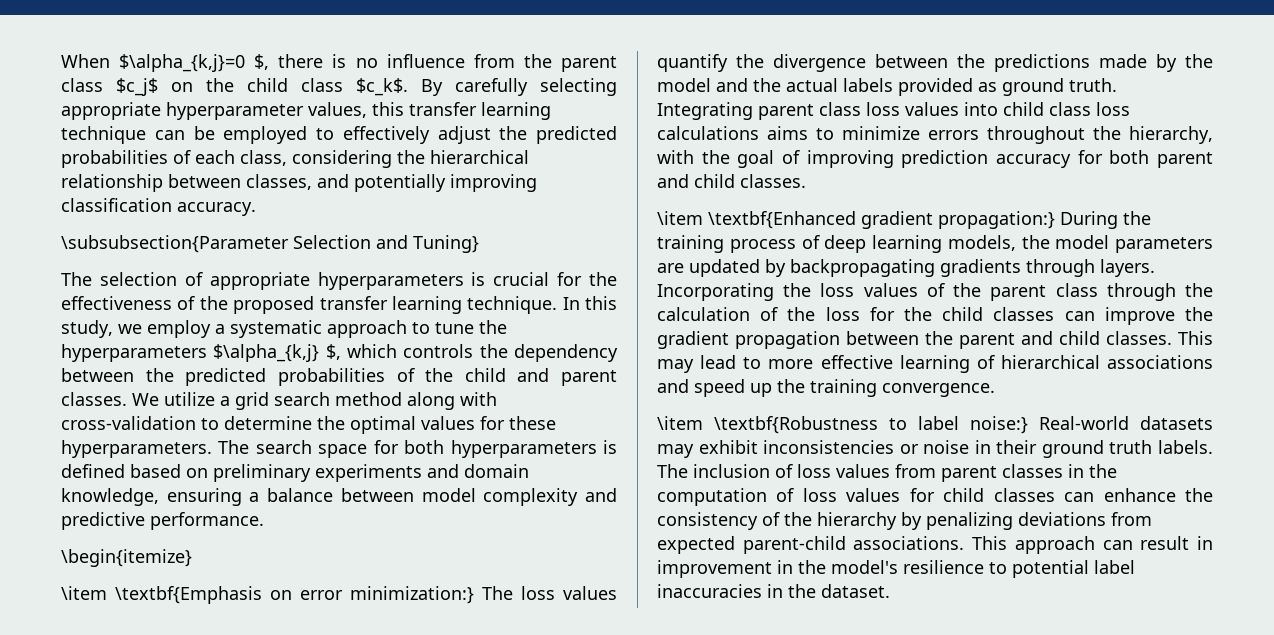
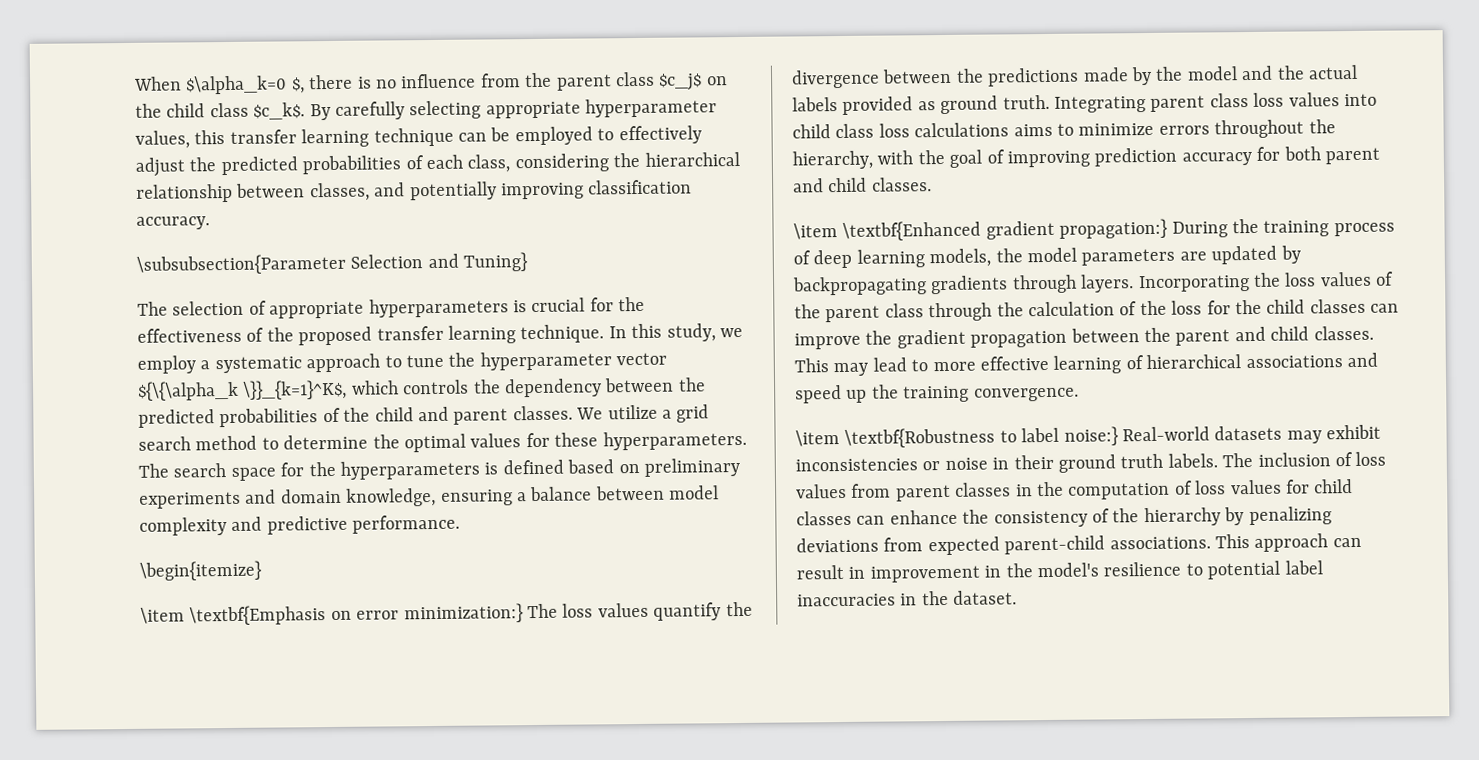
- When $\alpha_{k,j}=0 $, there is no influence from the parent class $c_j$ on the child class $c_k$.
+ When $\alpha_k=0 $, there is no influence from the parent class $c_j$ on the child class $c_k$.
- In this study, we employ a systematic approach to tune the hyperparameters $\alpha_{k,j} $, which controls the dependency between the predicted probabilities of the child and parent classes.
+ In this study, we employ a systematic approach to tune the hyperparameter vector ${\{\alpha_k \}}_{k=1}^K$, which controls the dependency between the predicted probabilities of the child and parent classes.
- We utilize a grid search method along with cross-validation to determine the optimal values for these hyperparameters.
+ We utilize a grid search method to determine the optimal values for these hyperparameters.
- The search space for both hyperparameters is defined based on preliminary experiments and domain knowledge, ensuring a balance between model complexity and predictive performance.
+ The search space for the hyperparameters is defined based on preliminary experiments and domain knowledge, ensuring a balance between model complexity and predictive performance.

